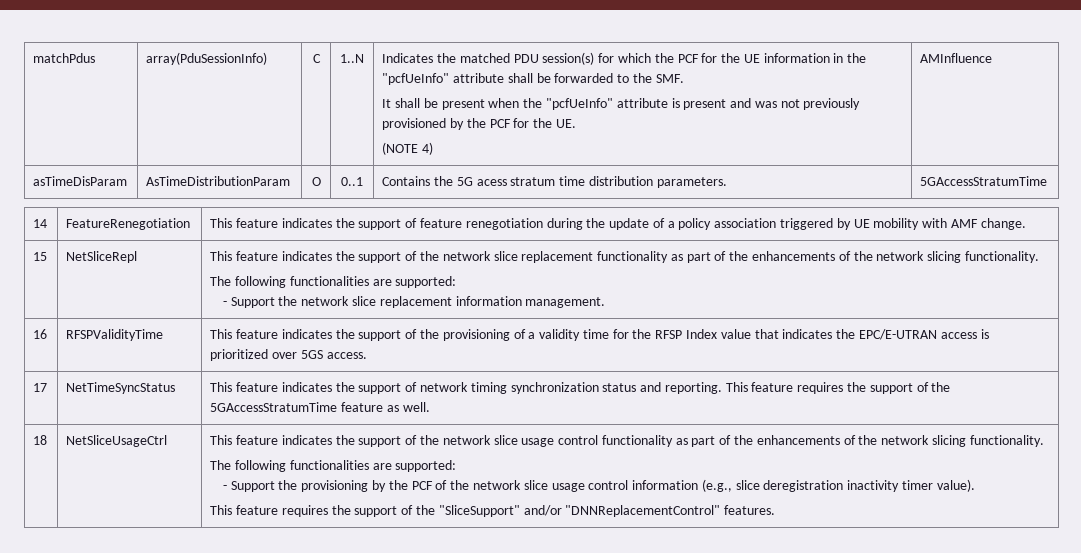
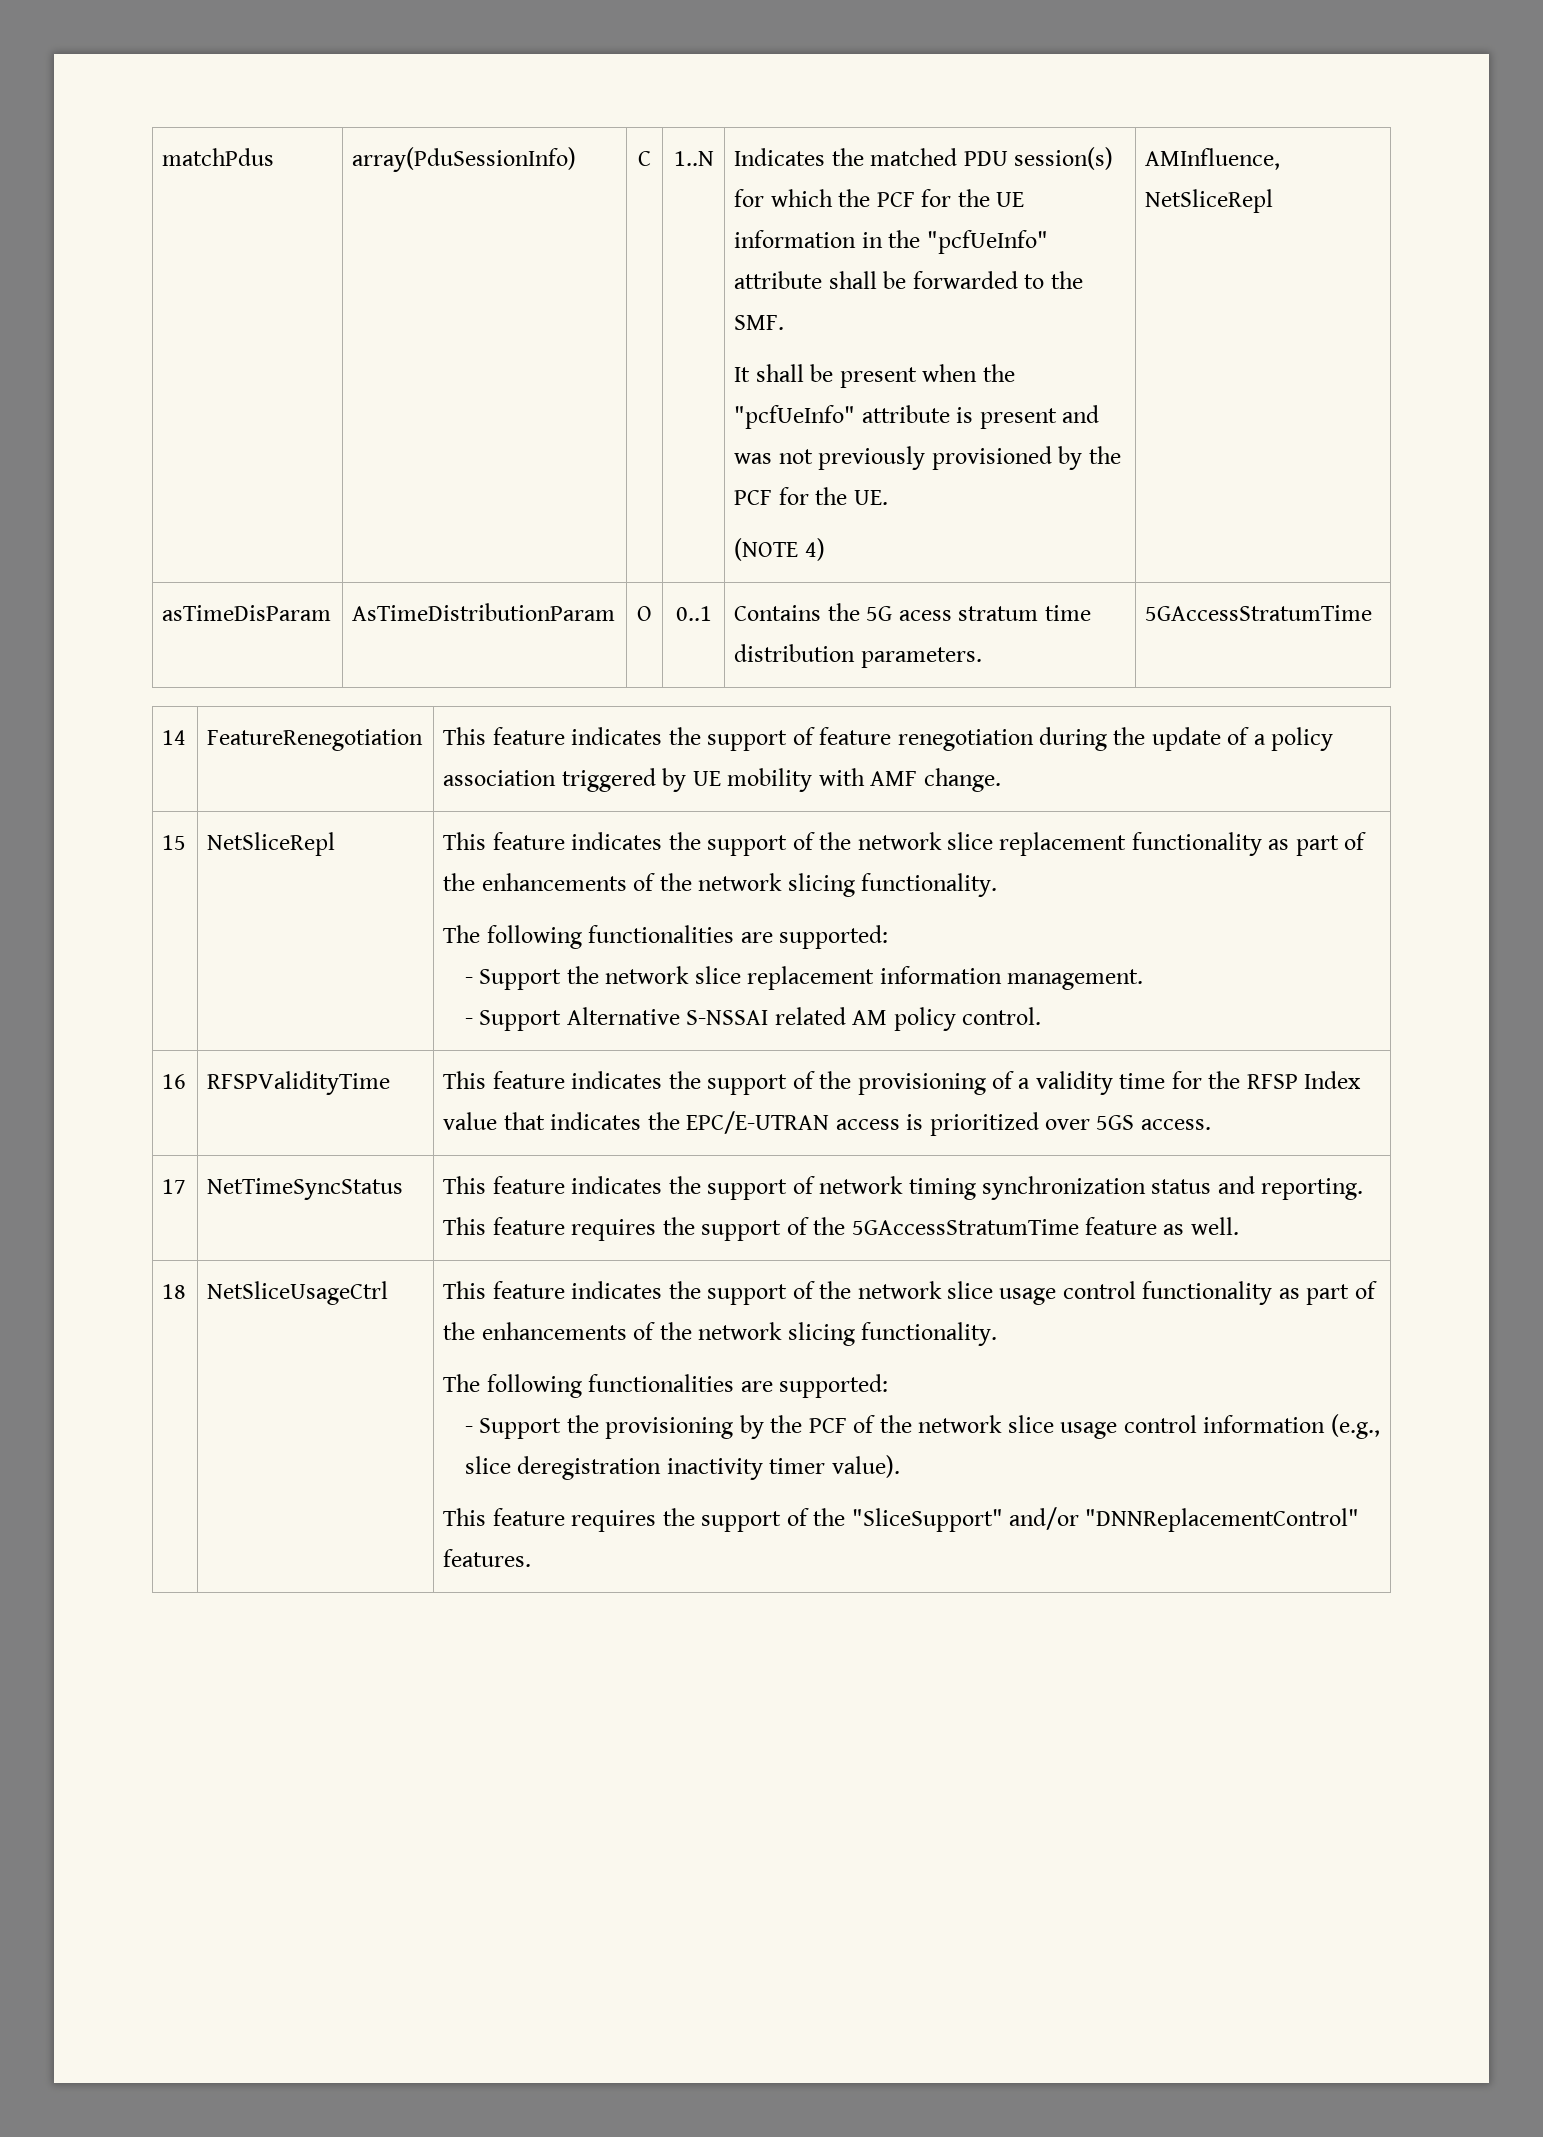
- AMInfluence
+ AMInfluence, NetSliceRepl
+ - Support Alternative S-NSSAI related AM policy control.

